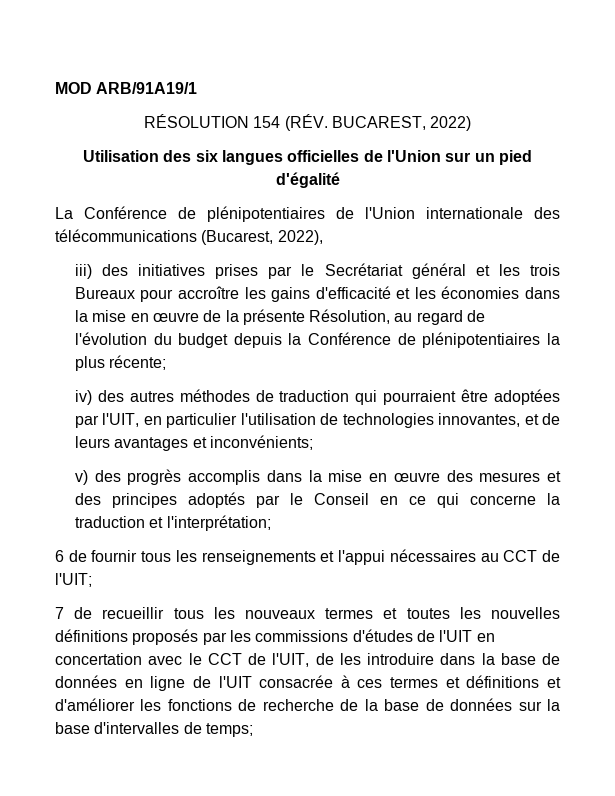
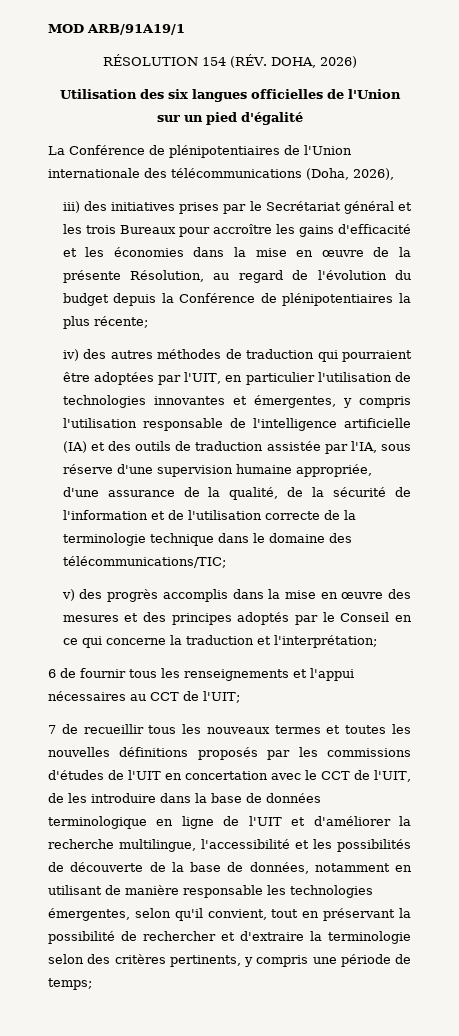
- RÉSOLUTION 154 (RÉV. BUCAREST, 2022)
+ RÉSOLUTION 154 (RÉV. DOHA, 2026)
- La Conférence de plénipotentiaires de l'Union internationale des télécommunications (Bucarest, 2022),
+ La Conférence de plénipotentiaires de l'Union internationale des télécommunications (Doha, 2026),
- iv) des autres méthodes de traduction qui pourraient être adoptées par l'UIT, en particulier l'utilisation de technologies innovantes, et de leurs avantages et inconvénients;
+ iv) des autres méthodes de traduction qui pourraient être adoptées par l'UIT, en particulier l'utilisation de technologies innovantes et émergentes, y compris l'utilisation responsable de l'intelligence artificielle (IA) et des outils de traduction assistée par l'IA, sous réserve d'une supervision humaine appropriée, d'une assurance de la qualité, de la sécurité de l'information et de l'utilisation correcte de la terminologie technique dans le domaine des télécommunications/TIC;
- 7 de recueillir tous les nouveaux termes et toutes les nouvelles définitions proposés par les commissions d'études de l'UIT en concertation avec le CCT de l'UIT, de les introduire dans la base de données en ligne de l'UIT consacrée à ces termes et définitions et d'améliorer les fonctions de recherche de la base de données sur la base d'intervalles de temps;
+ 7 de recueillir tous les nouveaux termes et toutes les nouvelles définitions proposés par les commissions d'études de l'UIT en concertation avec le CCT de l'UIT, de les introduire dans la base de données terminologique en ligne de l'UIT et d'améliorer la recherche multilingue, l'accessibilité et les possibilités de découverte de la base de données, notamment en utilisant de manière responsable les technologies émergentes, selon qu'il convient, tout en préservant la possibilité de rechercher et d'extraire la terminologie selon des critères pertinents, y compris une période de temps;

